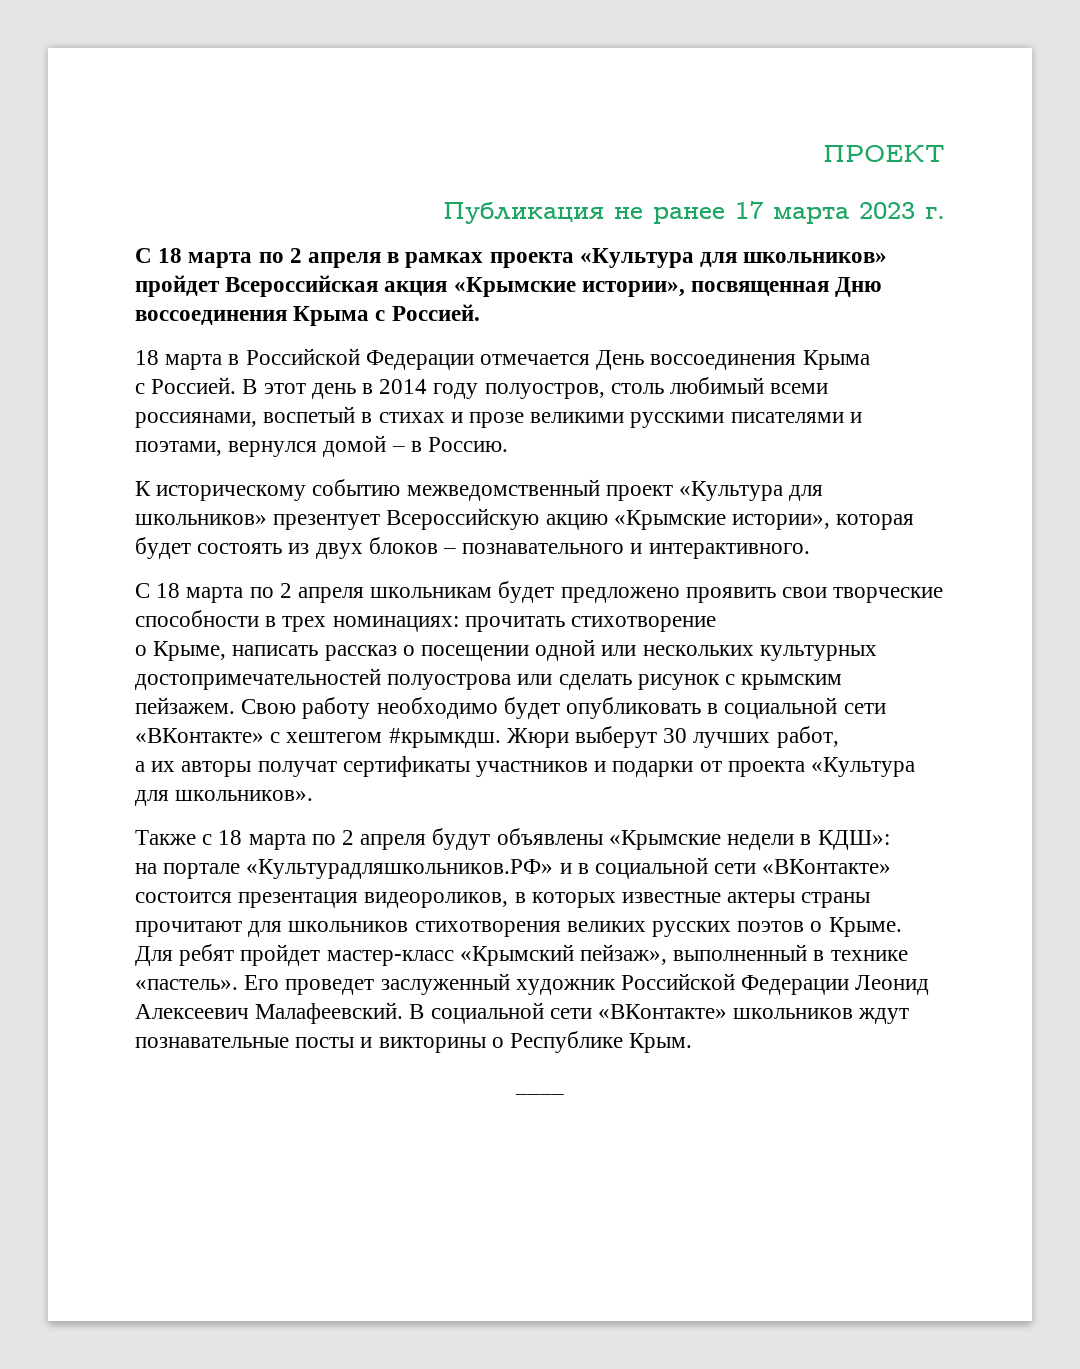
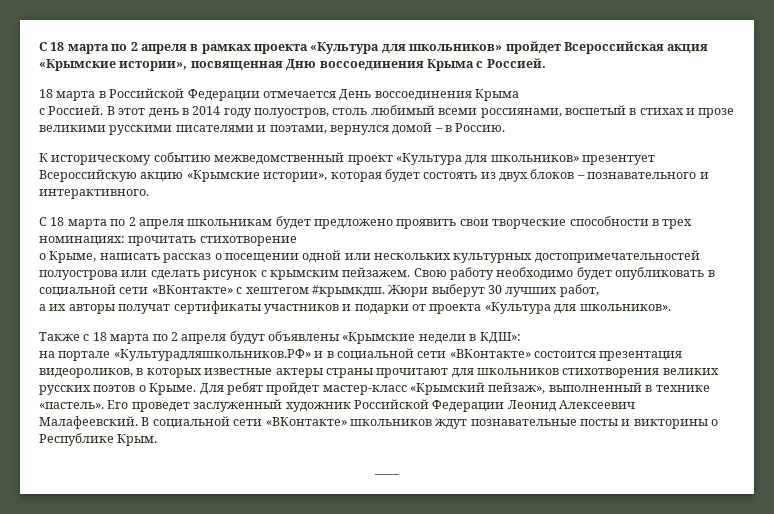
- ПРОЕКТ
- Публикация не ранее 17 марта 2023 г.

